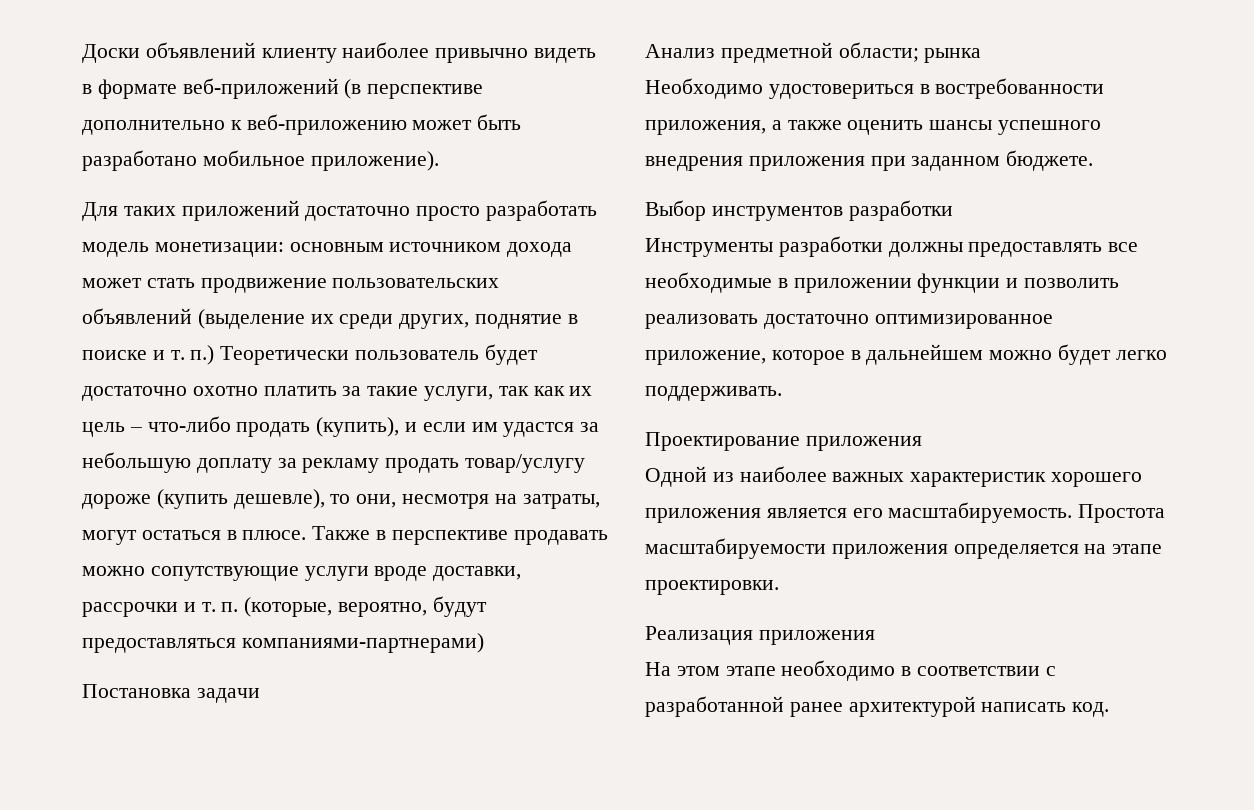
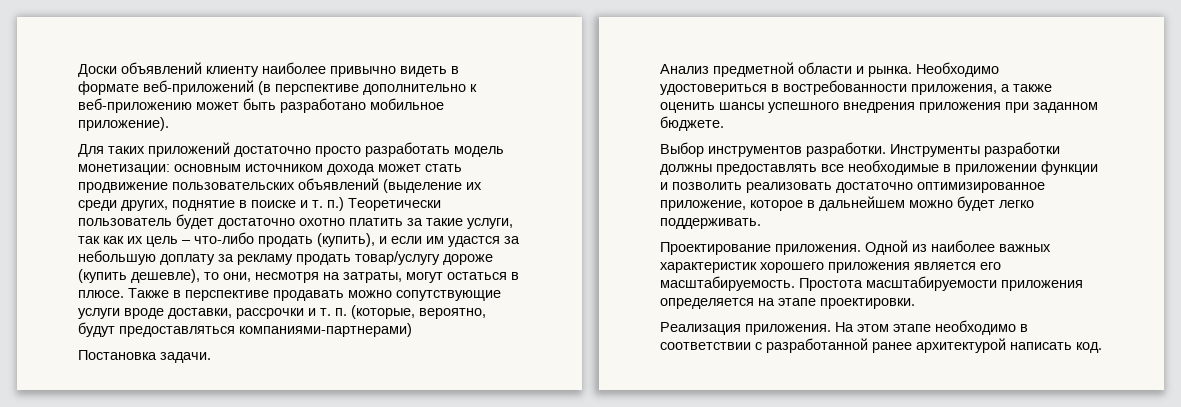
- Постановка задачи
+ Постановка задачи.
- Анализ предметной области; рынка
- Необходимо удостовериться в востребованности приложения, а также оценить шансы успешного внедрения приложения при заданном бюджете.
+ Анализ предметной области и рынка. Необходимо удостовериться в востребованности приложения, а также оценить шансы успешного внедрения приложения при заданном бюджете.
- Выбор инструментов разработки
- Инструменты разработки должны предоставлять все необходимые в приложении функции и позволить реализовать достаточно оптимизированное приложение, которое в дальнейшем можно будет легко поддерживать.
+ Выбор инструментов разработки. Инструменты разработки должны предоставлять все необходимые в приложении функции и позволить реализовать достаточно оптимизированное приложение, которое в дальнейшем можно будет легко поддерживать.
- Проектирование приложения
- Одной из наиболее важных характеристик хорошего приложения является его масштабируемость.
+ Проектирование приложения. Одной из наиболее важных характеристик хорошего приложения является его масштабируемость.
- Реализация приложения
- На этом этапе необходимо в соответствии с разработанной ранее архитектурой написать код.
+ Реализация приложения. На этом этапе необходимо в соответствии с разработанной ранее архитектурой написать код.

